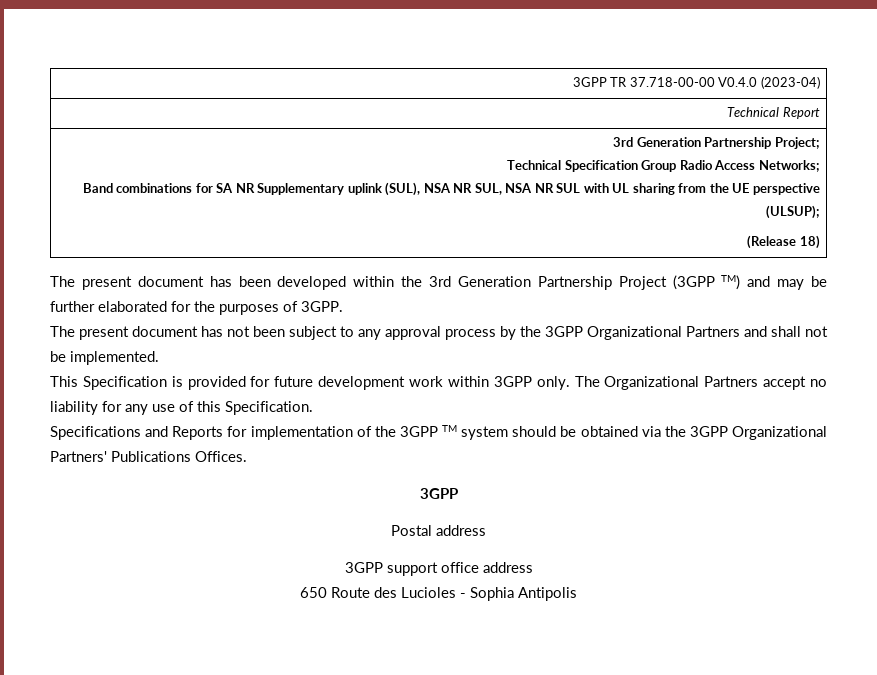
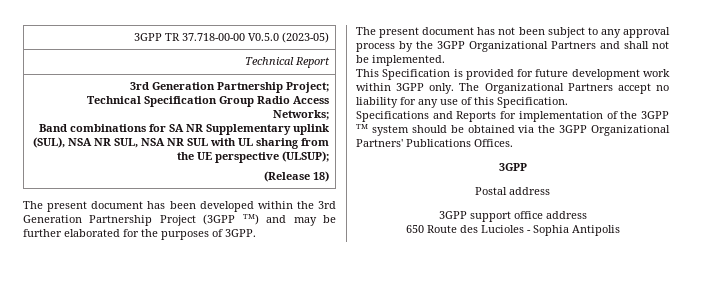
- 3GPP TR 37.718-00-00 V0.4.0 (2023-04)
+ 3GPP TR 37.718-00-00 V0.5.0 (2023-05)

